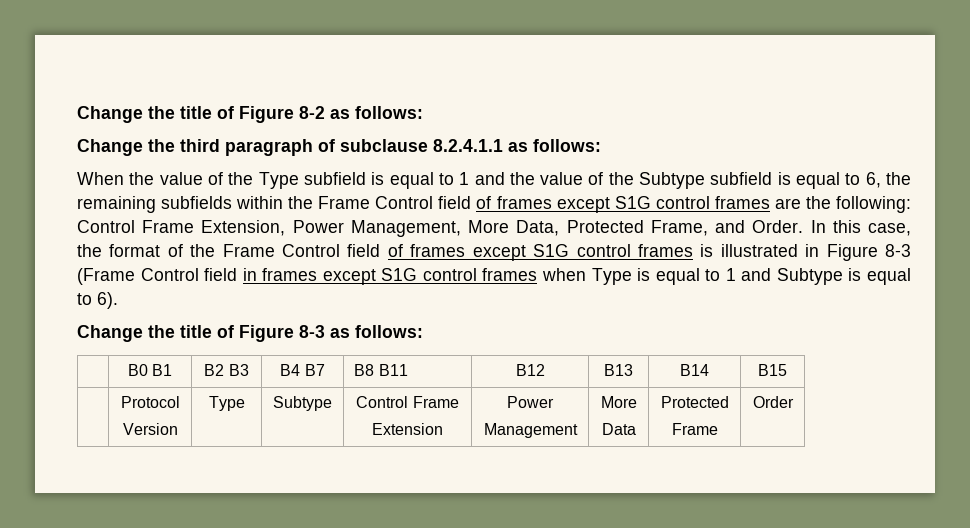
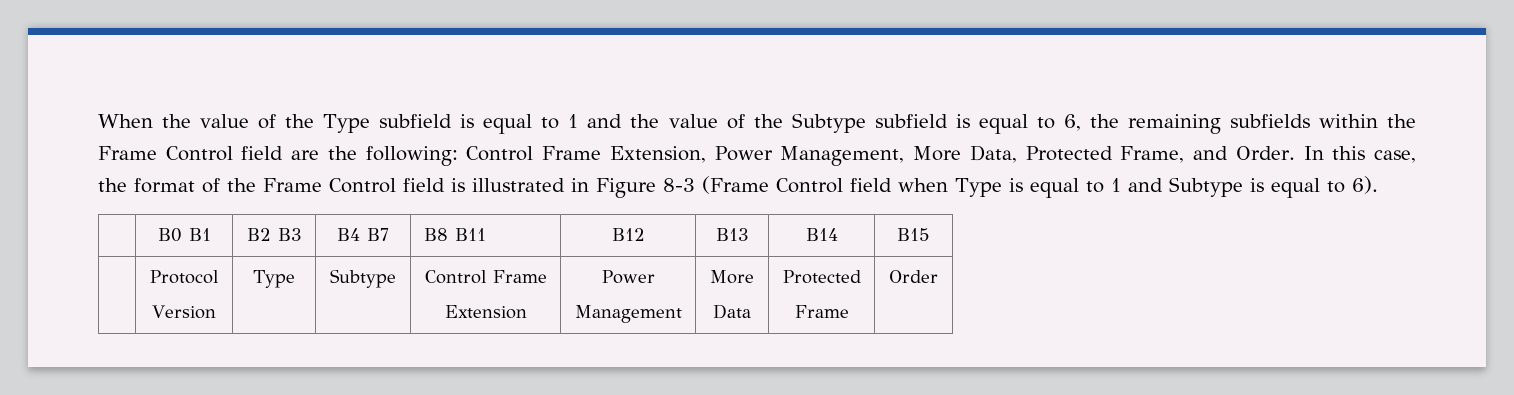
- Change the title of Figure 8-2 as follows:
- Change the third paragraph of subclause 8.2.4.1.1 as follows:
- When the value of the Type subfield is equal to 1 and the value of the Subtype subfield is equal to 6, the remaining subfields within the Frame Control field of frames except S1G control frames are the following: Control Frame Extension, Power Management, More Data, Protected Frame, and Order.
+ When the value of the Type subfield is equal to 1 and the value of the Subtype subfield is equal to 6, the remaining subfields within the Frame Control field are the following: Control Frame Extension, Power Management, More Data, Protected Frame, and Order.
- In this case, the format of the Frame Control field of frames except S1G control frames is illustrated in Figure 8-3 (Frame Control field in frames except S1G control frames when Type is equal to 1 and Subtype is equal to 6).
+ In this case, the format of the Frame Control field is illustrated in Figure 8-3 (Frame Control field when Type is equal to 1 and Subtype is equal to 6).
- Change the title of Figure 8-3 as follows:

